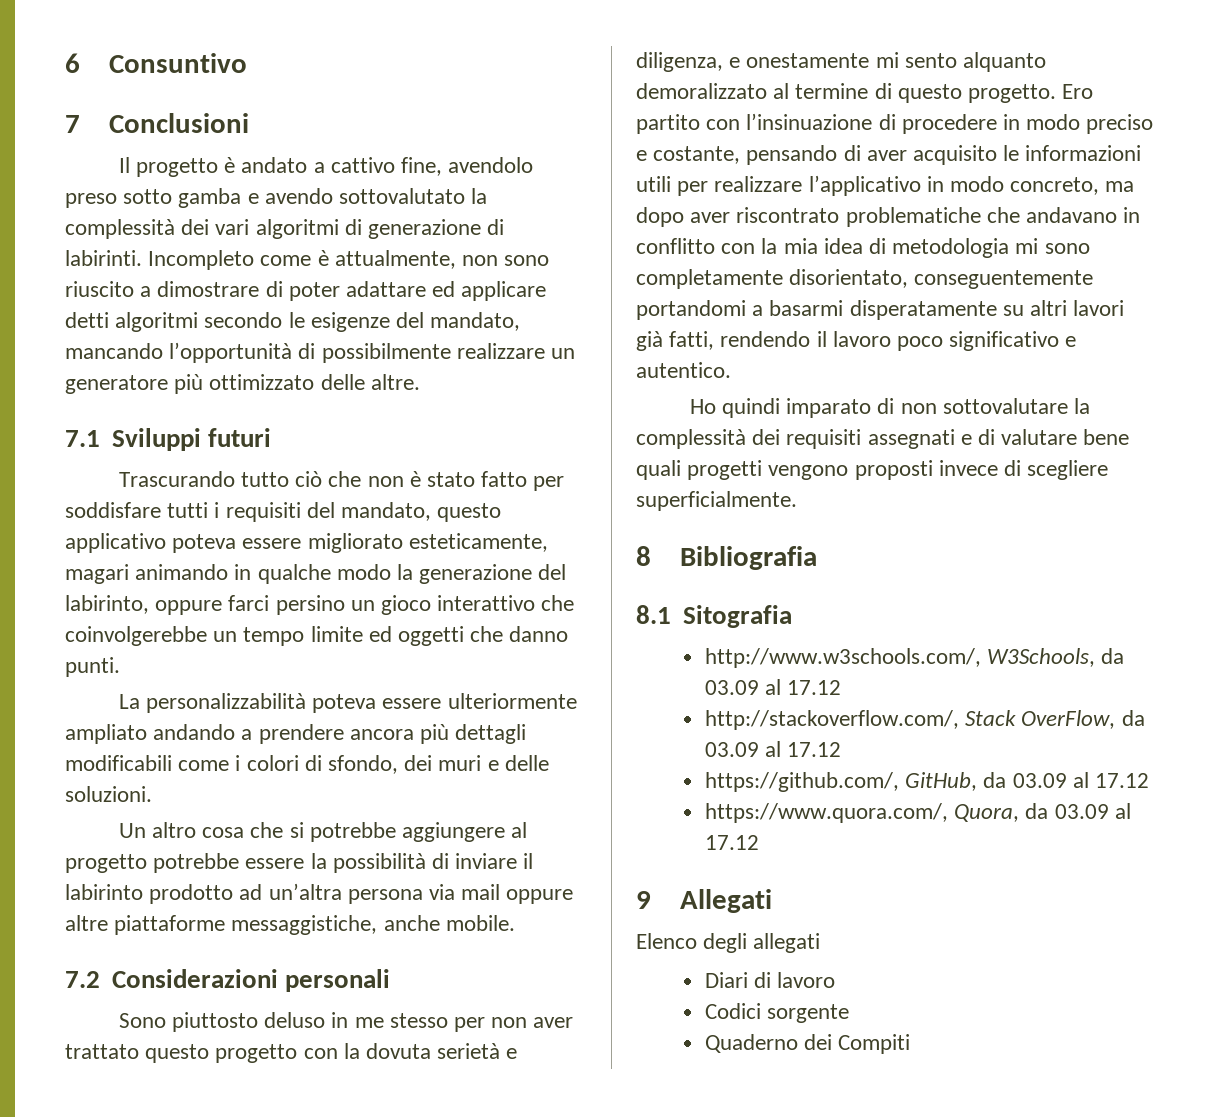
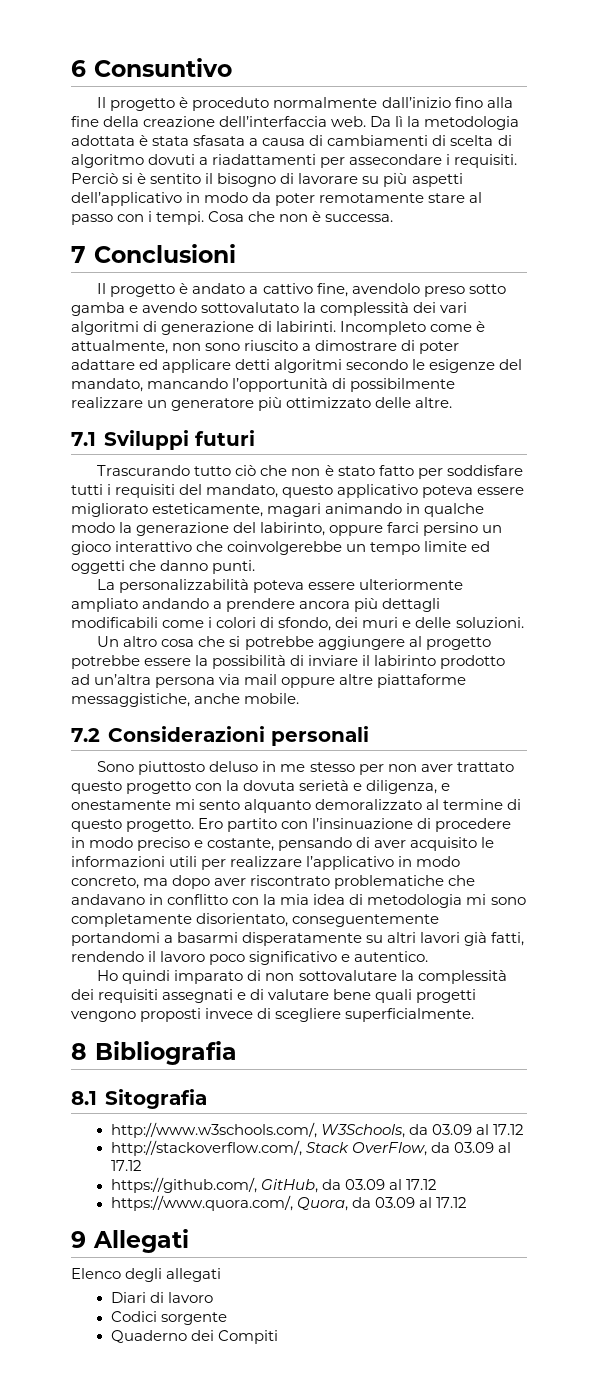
+ Il progetto è proceduto normalmente dall’inizio fino alla fine della creazione dell’interfaccia web. Da lì la metodologia adottata è stata sfasata a causa di cambiamenti di scelta di algoritmo dovuti a riadattamenti per assecondare i requisiti. Perciò si è sentito il bisogno di lavorare su più aspetti dell’applicativo in modo da poter remotamente stare al passo con i tempi. Cosa che non è successa.

